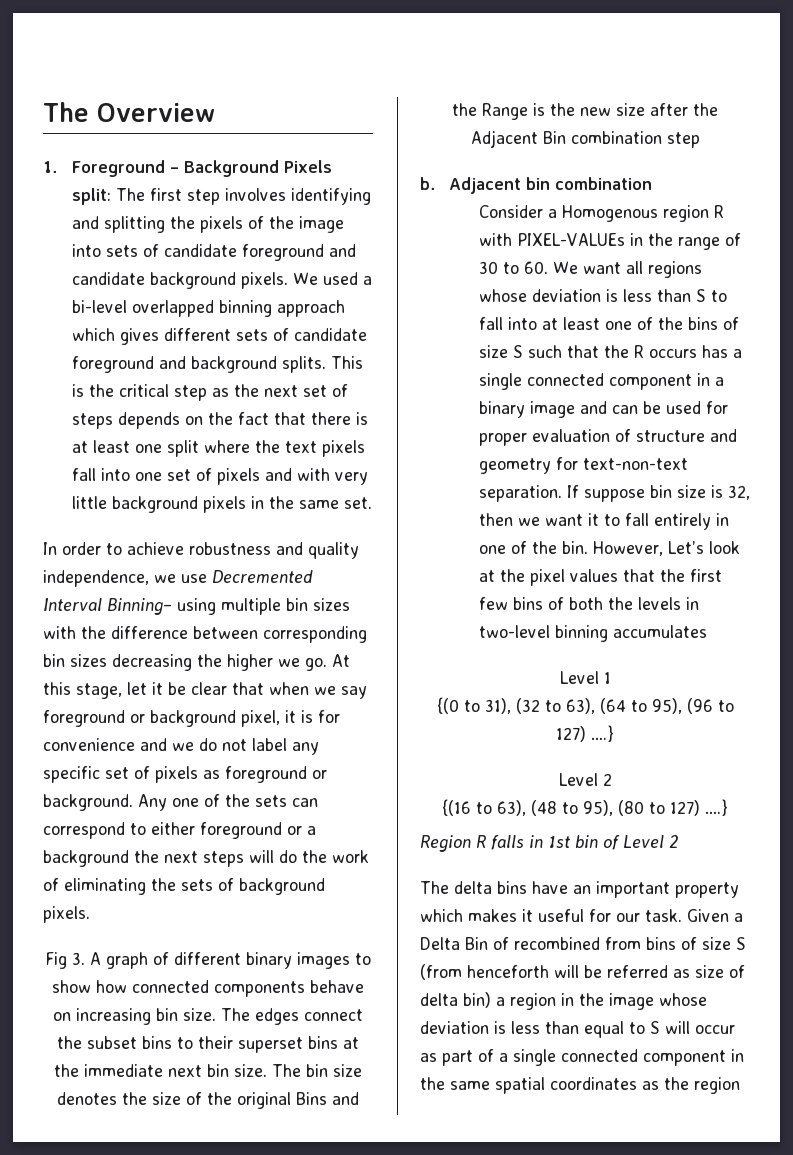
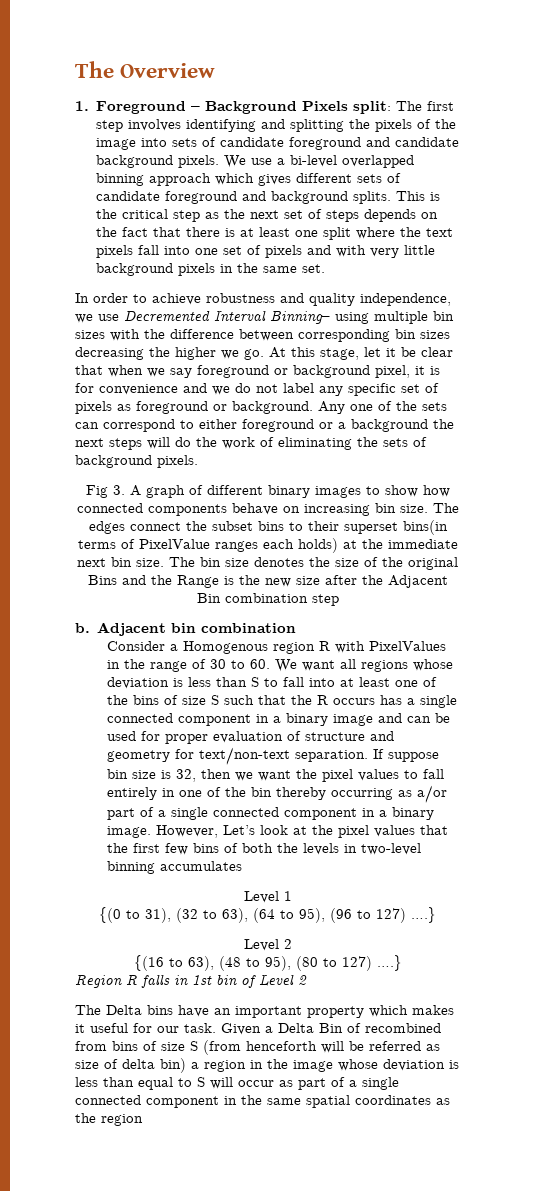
- We used a bi-level overlapped binning approach which gives different sets of candidate foreground and background splits.
+ We use a bi-level overlapped binning approach which gives different sets of candidate foreground and background splits.
- The edges connect the subset bins to their superset bins at the immediate next bin size.
+ The edges connect the subset bins to their superset bins(in terms of PixelValue ranges each holds) at the immediate next bin size.
- Consider a Homogenous region R with PIXEL-VALUEs in the range of 30 to 60. We want all regions whose deviation is less than S to fall into at least one of the bins of size S such that the R occurs has a single connected component in a binary image and can be used for proper evaluation of structure and geometry for text-non-text separation.
+ Consider a Homogenous region R with PixelValues in the range of 30 to 60. We want all regions whose deviation is less than S to fall into at least one of the bins of size S such that the R occurs has a single connected component in a binary image and can be used for proper evaluation of structure and geometry for text/non-text separation.
- If suppose bin size is 32, then we want it to fall entirely in one of the bin.
+ If suppose bin size is 32, then we want the pixel values to fall entirely in one of the bin thereby occurring as a/or part of a single connected component in a binary image.
- The delta bins have an important property which makes it useful for our task.
+ The Delta bins have an important property which makes it useful for our task.

